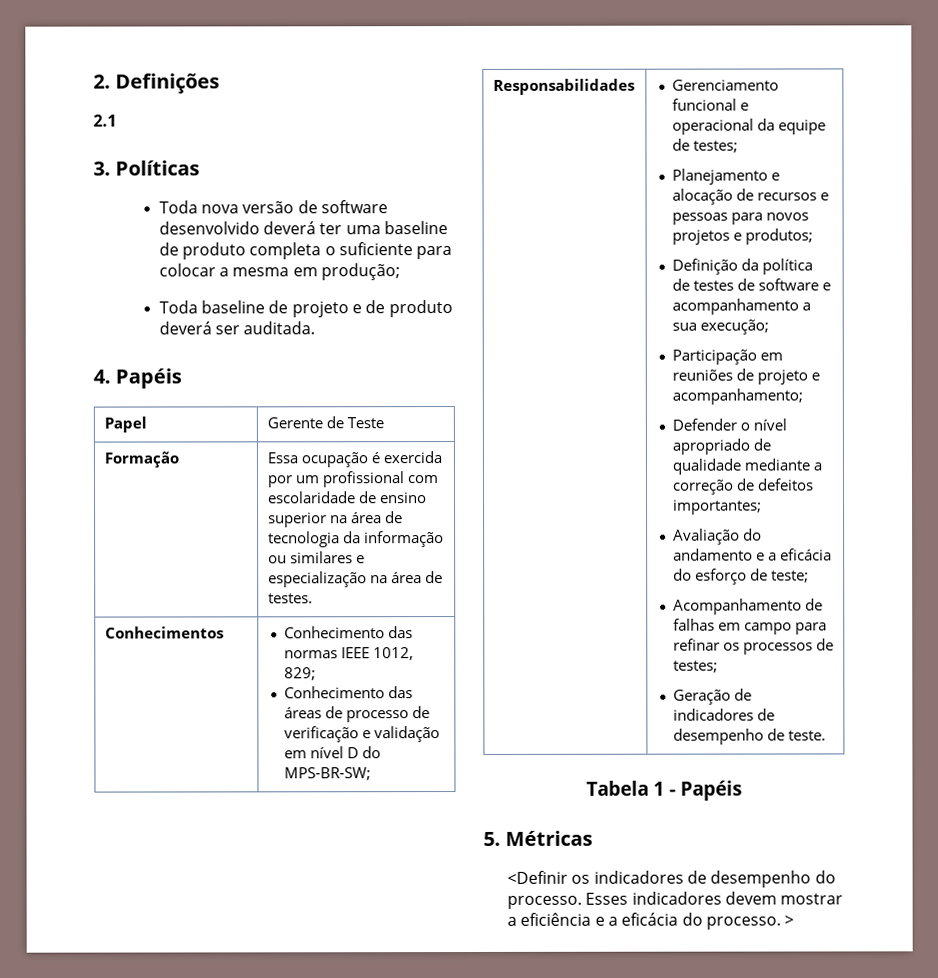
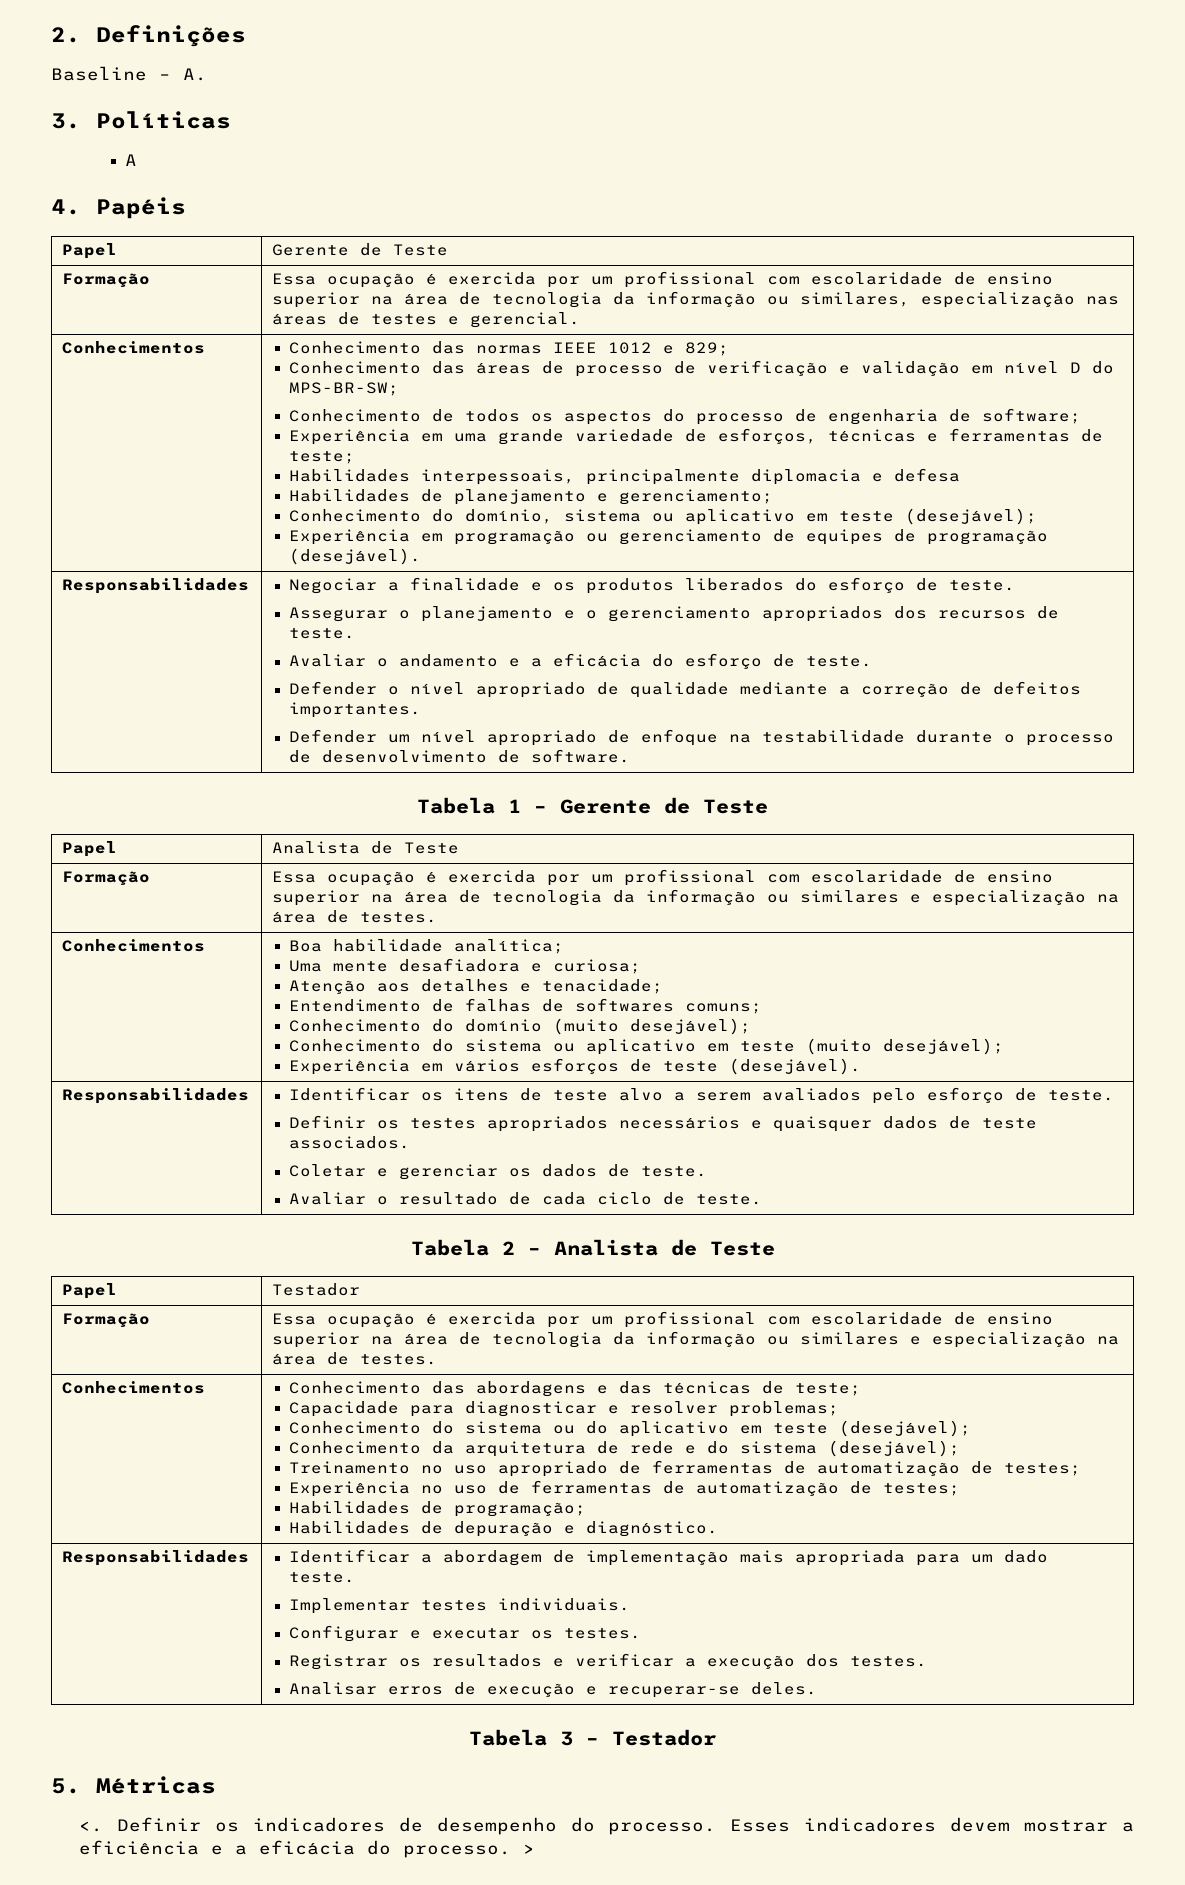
- 2.1
+ Baseline – A.
- Toda nova versão de software desenvolvido deverá ter uma baseline de produto completa o suficiente para colocar a mesma em produção;
- Toda baseline de projeto e de produto deverá ser auditada.
+ A
+ Formação | Essa ocupação é exercida por um profissional com escolaridade de ensino superior na área de tecnologia da informação ou similares, especialização nas áreas de testes e gerencial.
+ Conhecimentos | Conhecimento das normas IEEE 1012 e 829;
+ Conhecimento das áreas de processo de verificação e validação em nível D do MPS-BR-SW;
+ Conhecimento de todos os aspectos do processo de engenharia de software;
+ Experiência em uma grande variedade de esforços, técnicas e ferramentas de teste;
+ Habilidades interpessoais, principalmente diplomacia e defesa
+ Habilidades de planejamento e gerenciamento;
+ Conhecimento do domínio, sistema ou aplicativo em teste (desejável);
+ Experiência em programação ou gerenciamento de equipes de programação (desejável).
+ Responsabilidades | Negociar a finalidade e os produtos liberados do esforço de teste.
+ Assegurar o planejamento e o gerenciamento apropriados dos recursos de teste.
+ Avaliar o andamento e a eficácia do esforço de teste.
+ Defender o nível apropriado de qualidade mediante a correção de defeitos importantes.
+ Defender um nível apropriado de enfoque na testabilidade durante o processo de desenvolvimento de software.
+ Tabela 1 – Gerente de Teste
+ Papel | Analista de Teste
- Conhecimento das normas IEEE 1012, 829;
- Conhecimento das áreas de processo de verificação e validação em nível D do MPS-BR-SW;
- Responsabilidades | Gerenciamento funcional e operacional da equipe de testes;
- Planejamento e alocação de recursos e pessoas para novos projetos e produtos;
- Definição da política de testes de software e acompanhamento a sua execução;
- Participação em reuniões de projeto e acompanhamento;
- Defender o nível apropriado de qualidade mediante a correção de defeitos importantes;
- Avaliação do andamento e a eficácia do esforço de teste;
- Acompanhamento de falhas em campo para refinar os processos de testes;
- Geração de indicadores de desempenho de teste.
- Tabela 1 - Papéis
+ Boa habilidade analítica;
+ Uma mente desafiadora e curiosa;
+ Atenção aos detalhes e tenacidade;
+ Entendimento de falhas de softwares comuns;
+ Conhecimento do domínio (muito desejável);
+ Conhecimento do sistema ou aplicativo em teste (muito desejável);
+ Experiência em vários esforços de teste (desejável).
+ Responsabilidades | Identificar os itens de teste alvo a serem avaliados pelo esforço de teste.
+ Definir os testes apropriados necessários e quaisquer dados de teste associados.
+ Coletar e gerenciar os dados de teste.
+ Avaliar o resultado de cada ciclo de teste.
+ Tabela 2 – Analista de Teste
+ Papel | Testador
+ Formação | Essa ocupação é exercida por um profissional com escolaridade de ensino superior na área de tecnologia da informação ou similares e especialização na área de testes.
+ Conhecimentos | Conhecimento das abordagens e das técnicas de teste;
+ Capacidade para diagnosticar e resolver problemas;
+ Conhecimento do sistema ou do aplicativo em teste (desejável);
+ Conhecimento da arquitetura de rede e do sistema (desejável);
+ Treinamento no uso apropriado de ferramentas de automatização de testes;
+ Experiência no uso de ferramentas de automatização de testes;
+ Habilidades de programação;
+ Habilidades de depuração e diagnóstico.
+ Responsabilidades | Identificar a abordagem de implementação mais apropriada para um dado teste.
+ Implementar testes individuais.
+ Configurar e executar os testes.
+ Registrar os resultados e verificar a execução dos testes.
+ Analisar erros de execução e recuperar-se deles.
+ Tabela 3 – Testador
- <Definir os indicadores de desempenho do processo.
+ <. Definir os indicadores de desempenho do processo.

